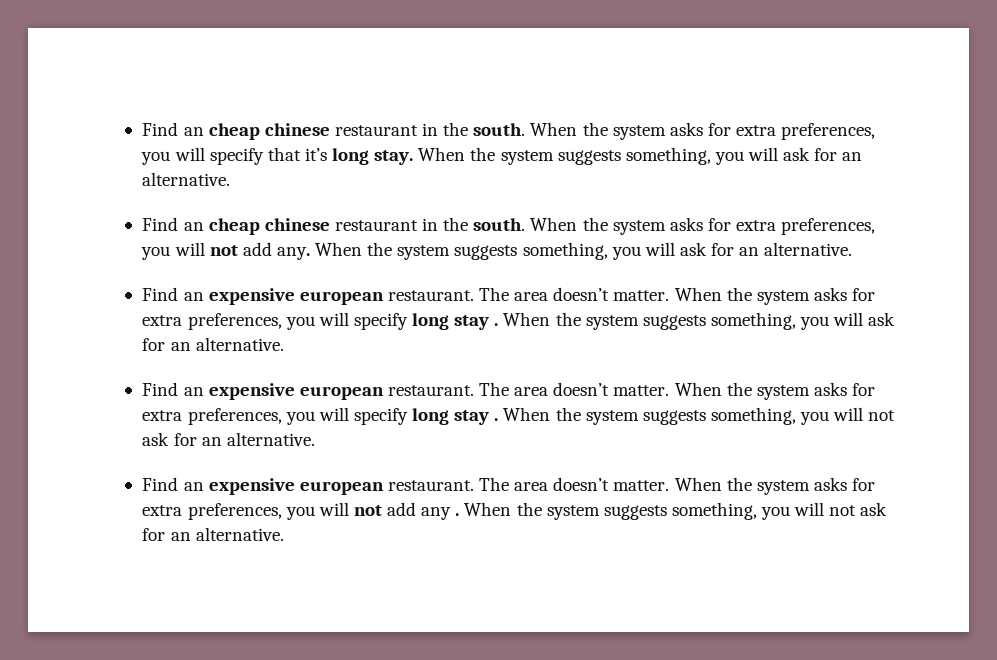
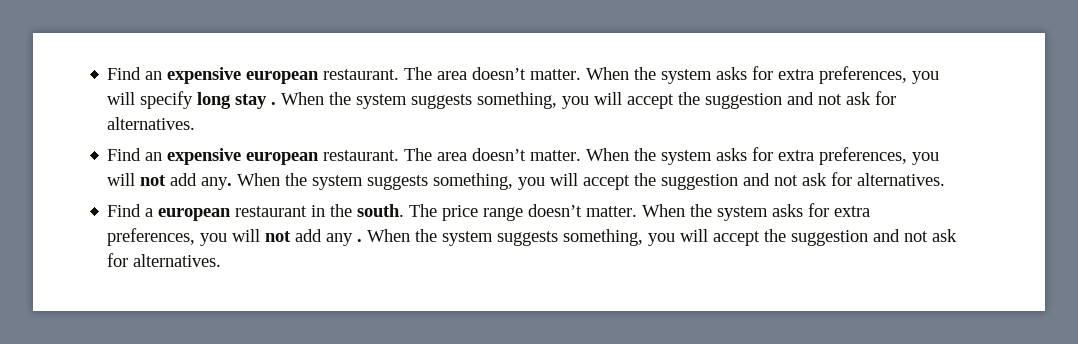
- Find an cheap chinese restaurant in the south. When the system asks for extra preferences, you will specify that it’s long stay. When the system suggests something, you will ask for an alternative.
- Find an cheap chinese restaurant in the south. When the system asks for extra preferences, you will not add any. When the system suggests something, you will ask for an alternative.
- When the system asks for extra preferences, you will specify long stay . When the system suggests something, you will ask for an alternative.
+ When the system asks for extra preferences, you will specify long stay . When the system suggests something, you will accept the suggestion and not ask for alternatives.
- When the system asks for extra preferences, you will specify long stay . When the system suggests something, you will not ask for an alternative.
- Find an expensive european restaurant. The area doesn’t matter.
+ When the system asks for extra preferences, you will not add any. When the system suggests something, you will accept the suggestion and not ask for alternatives.
+ Find a european restaurant in the south. The price range doesn’t matter.
- When the system asks for extra preferences, you will not add any . When the system suggests something, you will not ask for an alternative.
+ When the system asks for extra preferences, you will not add any . When the system suggests something, you will accept the suggestion and not ask for alternatives.

